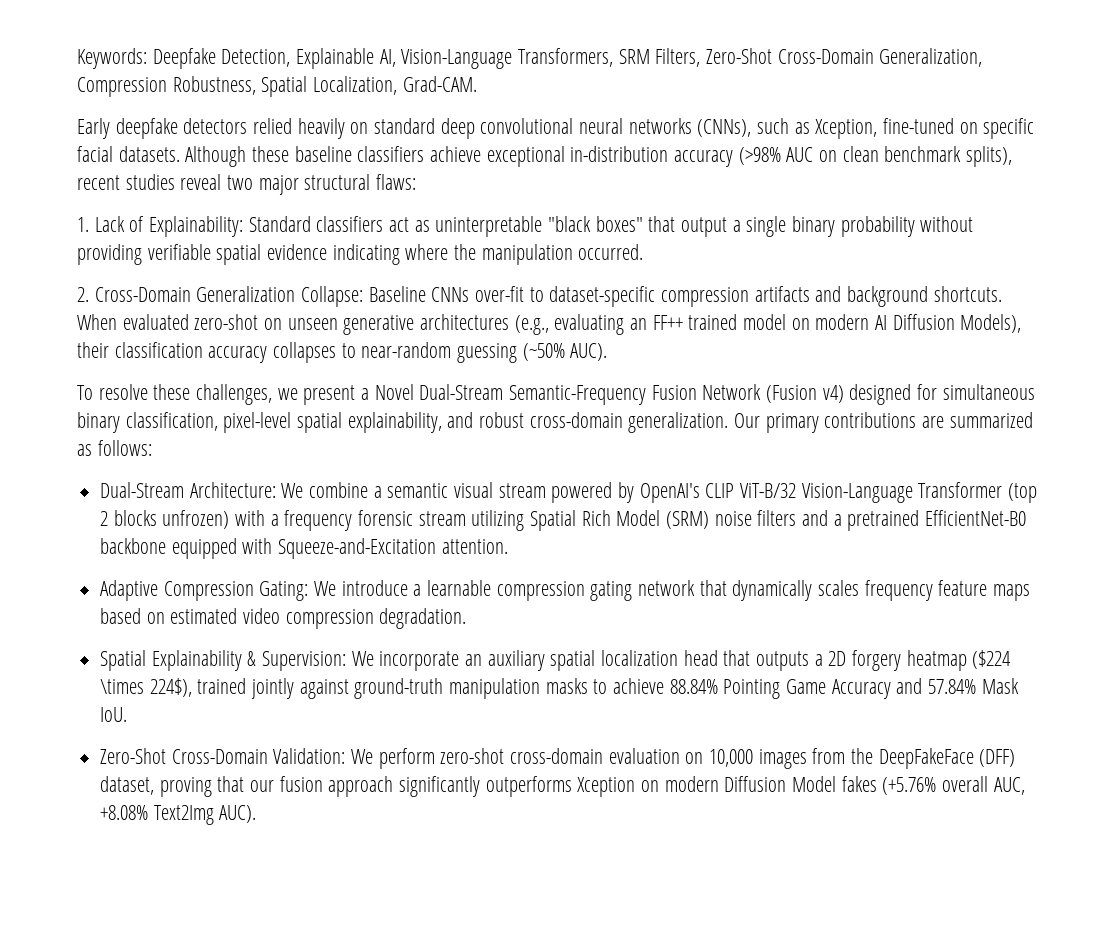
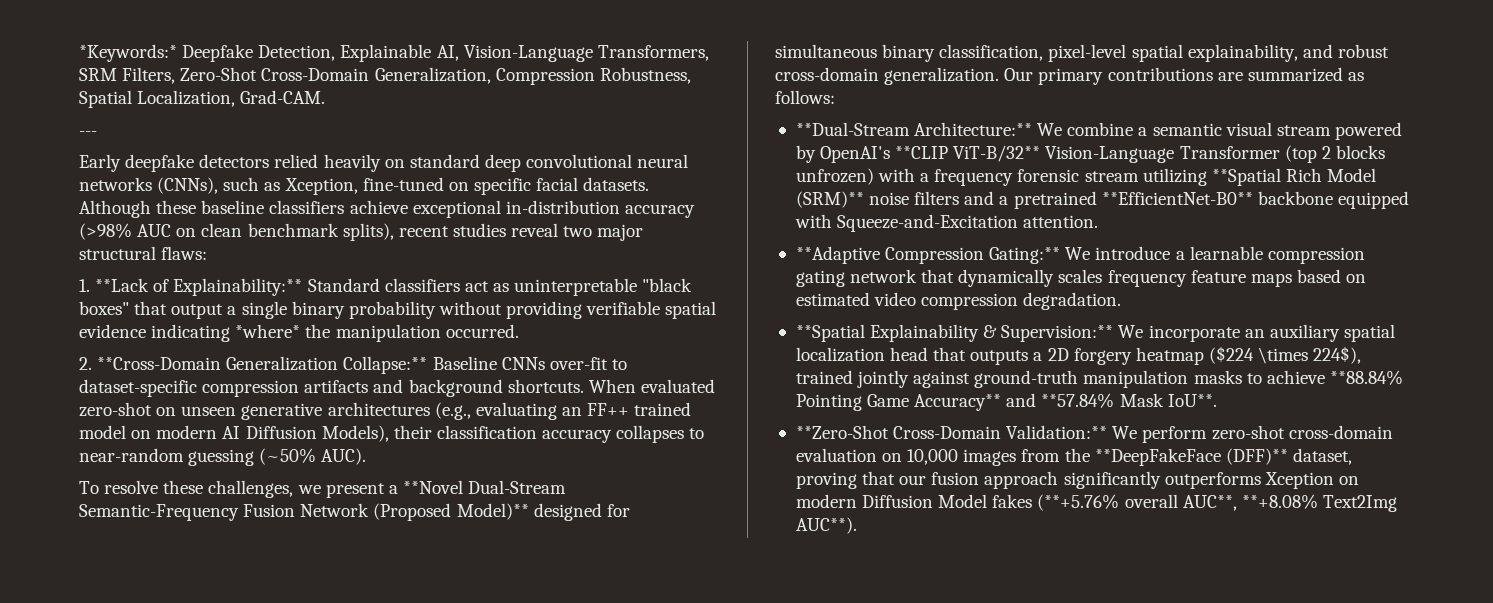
- Keywords: Deepfake Detection, Explainable AI, Vision-Language Transformers, SRM Filters, Zero-Shot Cross-Domain Generalization, Compression Robustness, Spatial Localization, Grad-CAM.
+ *Keywords:* Deepfake Detection, Explainable AI, Vision-Language Transformers, SRM Filters, Zero-Shot Cross-Domain Generalization, Compression Robustness, Spatial Localization, Grad-CAM.
+ ---
- 1. Lack of Explainability: Standard classifiers act as uninterpretable "black boxes" that output a single binary probability without providing verifiable spatial evidence indicating where the manipulation occurred.
+ 1. **Lack of Explainability:** Standard classifiers act as uninterpretable "black boxes" that output a single binary probability without providing verifiable spatial evidence indicating *where* the manipulation occurred.
- 2. Cross-Domain Generalization Collapse: Baseline CNNs over-fit to dataset-specific compression artifacts and background shortcuts.
+ 2. **Cross-Domain Generalization Collapse:** Baseline CNNs over-fit to dataset-specific compression artifacts and background shortcuts.
- To resolve these challenges, we present a Novel Dual-Stream Semantic-Frequency Fusion Network (Fusion v4) designed for simultaneous binary classification, pixel-level spatial explainability, and robust cross-domain generalization.
+ To resolve these challenges, we present a **Novel Dual-Stream Semantic-Frequency Fusion Network (Proposed Model)** designed for simultaneous binary classification, pixel-level spatial explainability, and robust cross-domain generalization.
- Dual-Stream Architecture: We combine a semantic visual stream powered by OpenAI's CLIP ViT-B/32 Vision-Language Transformer (top 2 blocks unfrozen) with a frequency forensic stream utilizing Spatial Rich Model (SRM) noise filters and a pretrained EfficientNet-B0 backbone equipped with Squeeze-and-Excitation attention.
+ **Dual-Stream Architecture:** We combine a semantic visual stream powered by OpenAI's **CLIP ViT-B/32** Vision-Language Transformer (top 2 blocks unfrozen) with a frequency forensic stream utilizing **Spatial Rich Model (SRM)** noise filters and a pretrained **EfficientNet-B0** backbone equipped with Squeeze-and-Excitation attention.
- Adaptive Compression Gating: We introduce a learnable compression gating network that dynamically scales frequency feature maps based on estimated video compression degradation.
+ **Adaptive Compression Gating:** We introduce a learnable compression gating network that dynamically scales frequency feature maps based on estimated video compression degradation.
- Spatial Explainability & Supervision: We incorporate an auxiliary spatial localization head that outputs a 2D forgery heatmap ($224 \times 224$), trained jointly against ground-truth manipulation masks to achieve 88.84% Pointing Game Accuracy and 57.84% Mask IoU.
- Zero-Shot Cross-Domain Validation: We perform zero-shot cross-domain evaluation on 10,000 images from the DeepFakeFace (DFF) dataset, proving that our fusion approach significantly outperforms Xception on modern Diffusion Model fakes (+5.76% overall AUC, +8.08% Text2Img AUC).
+ **Spatial Explainability & Supervision:** We incorporate an auxiliary spatial localization head that outputs a 2D forgery heatmap ($224 \times 224$), trained jointly against ground-truth manipulation masks to achieve **88.84% Pointing Game Accuracy** and **57.84% Mask IoU**.
+ **Zero-Shot Cross-Domain Validation:** We perform zero-shot cross-domain evaluation on 10,000 images from the **DeepFakeFace (DFF)** dataset, proving that our fusion approach significantly outperforms Xception on modern Diffusion Model fakes (**+5.76% overall AUC**, **+8.08% Text2Img AUC**).

